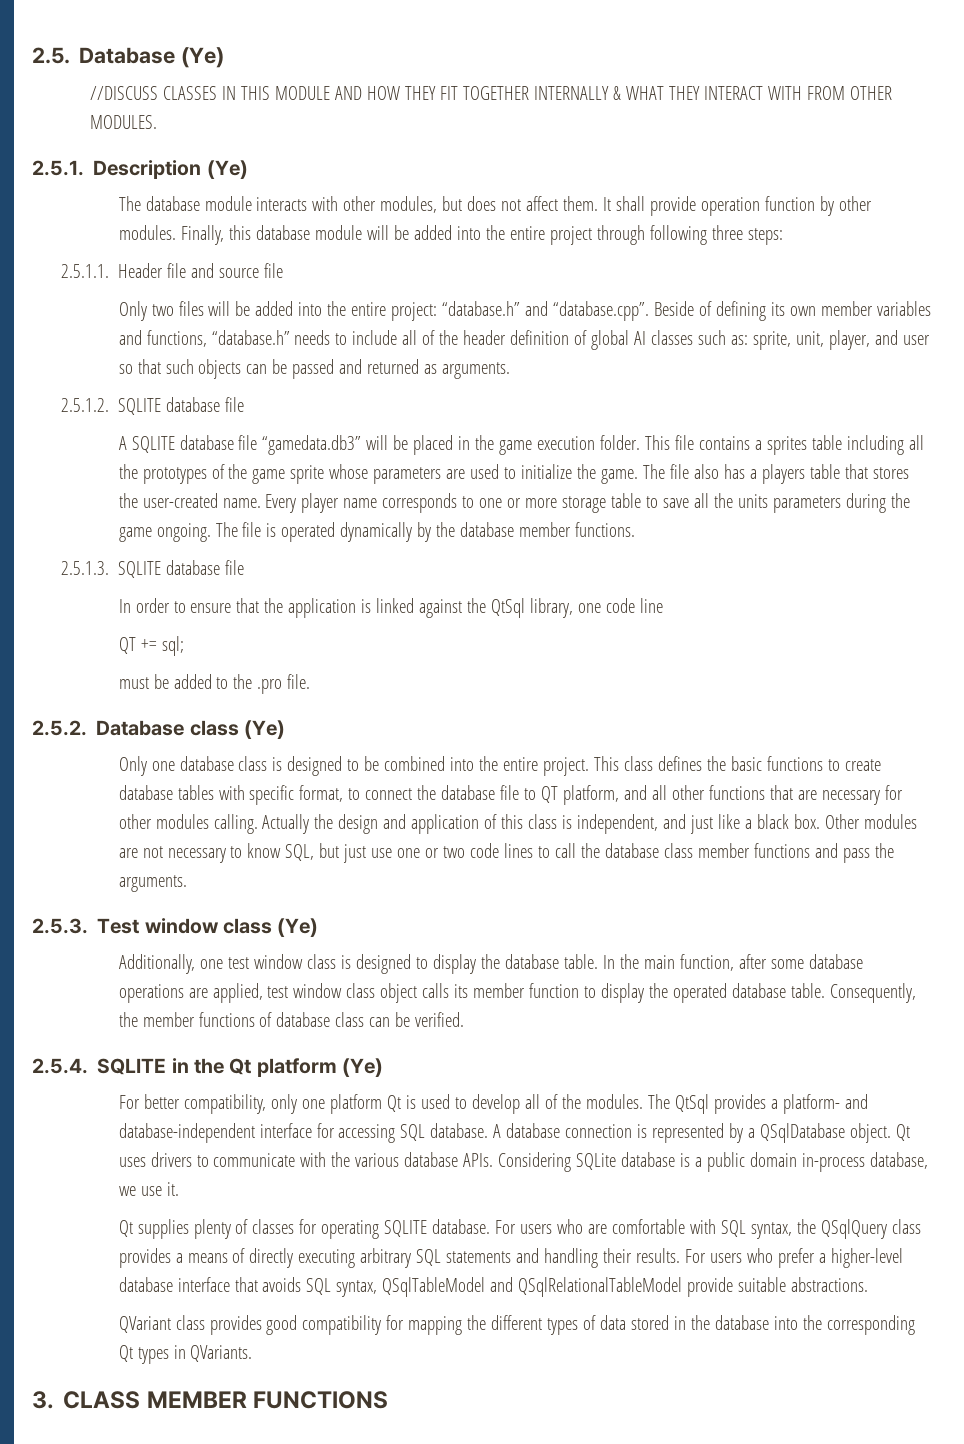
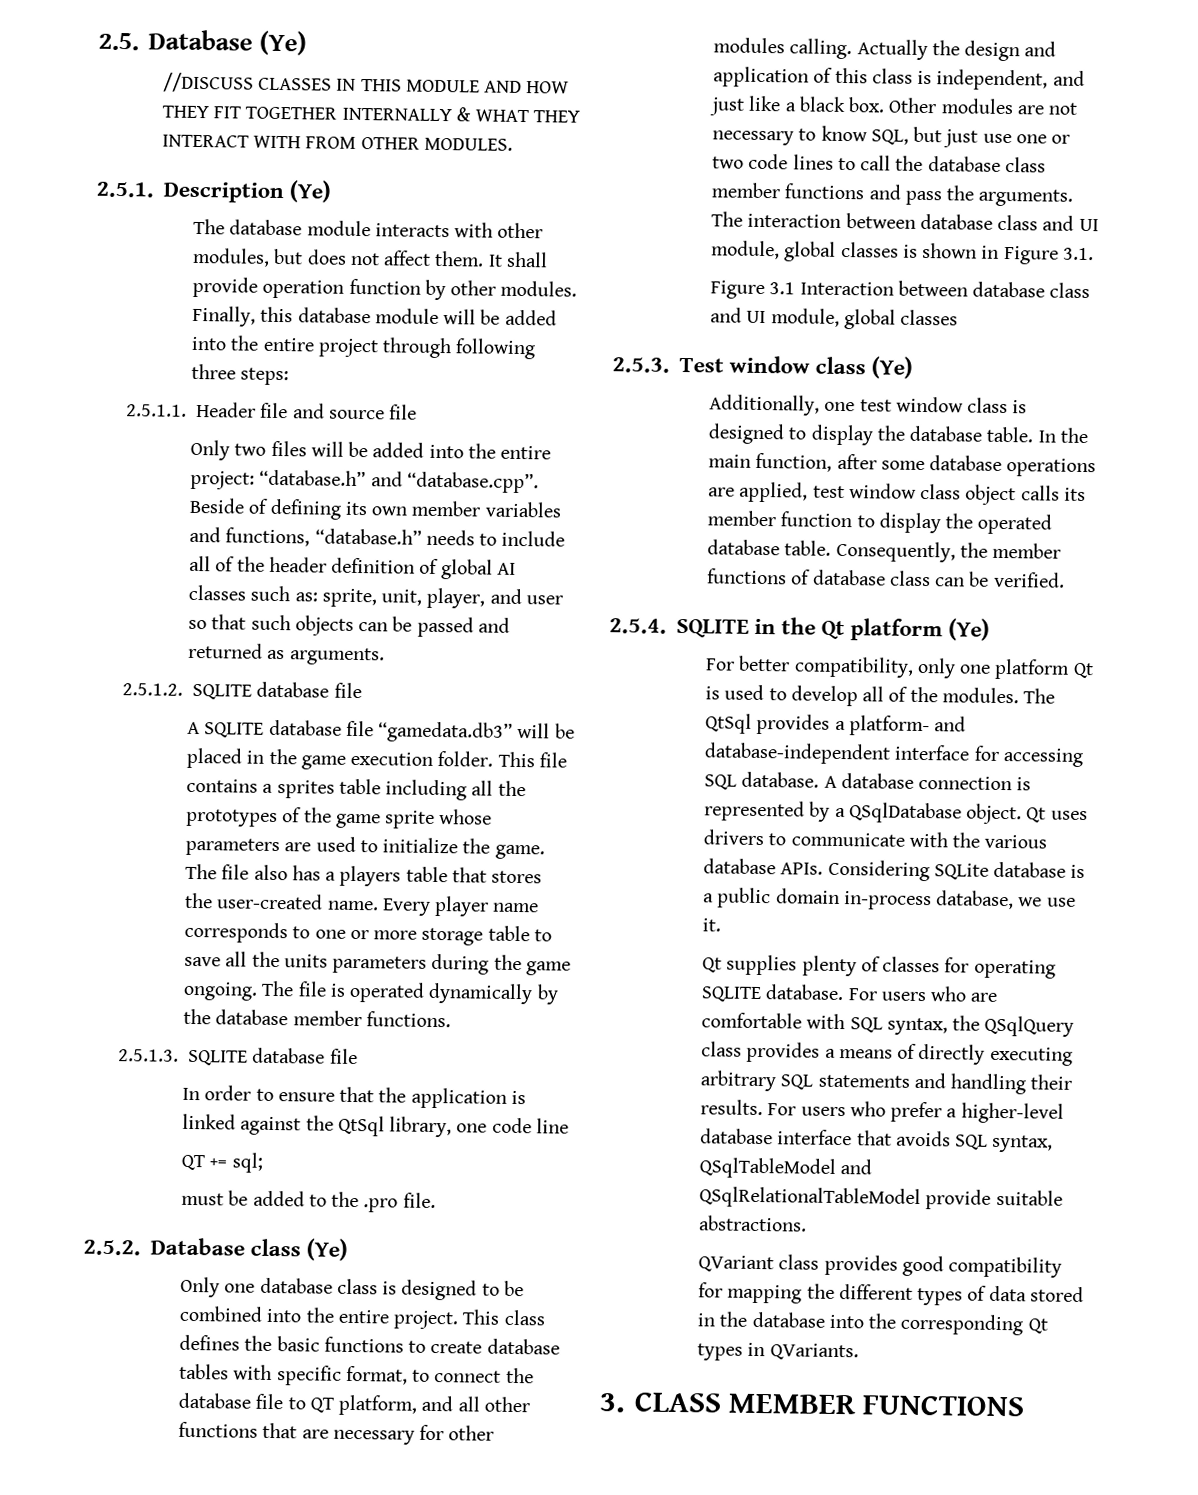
+ The interaction between database class and UI module, global classes is shown in Figure 3.1.
+ Figure 3.1 Interaction between database class and UI module, global classes

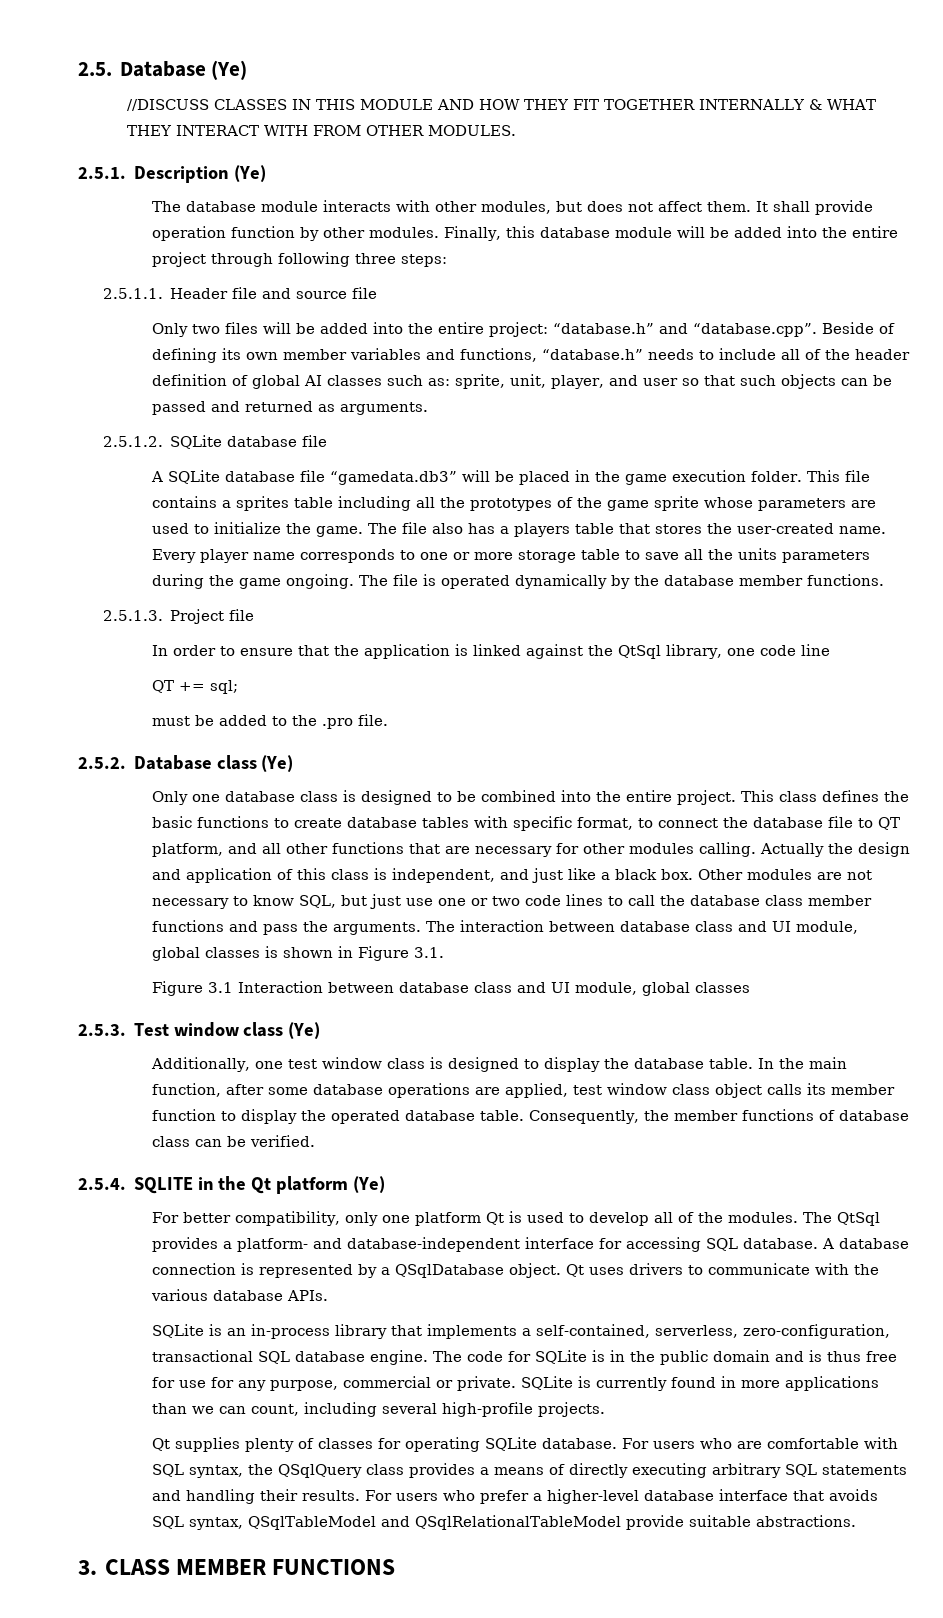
- 2.5.1.2. SQLITE database file
+ 2.5.1.2. SQLite database file
- A SQLITE database file “gamedata.db3” will be placed in the game execution folder.
+ A SQLite database file “gamedata.db3” will be placed in the game execution folder.
- 2.5.1.3. SQLITE database file
+ 2.5.1.3. Project file
- Qt uses drivers to communicate with the various database APIs. Considering SQLite database is a public domain in-process database, we use it.
+ Qt uses drivers to communicate with the various database APIs.
+ SQLite is an in-process library that implements a self-contained, serverless, zero-configuration, transactional SQL database engine. The code for SQLite is in the public domain and is thus free for use for any purpose, commercial or private. SQLite is currently found in more applications than we can count, including several high-profile projects.
- Qt supplies plenty of classes for operating SQLITE database.
+ Qt supplies plenty of classes for operating SQLite database.
- QVariant class provides good compatibility for mapping the different types of data stored in the database into the corresponding Qt types in QVariants.

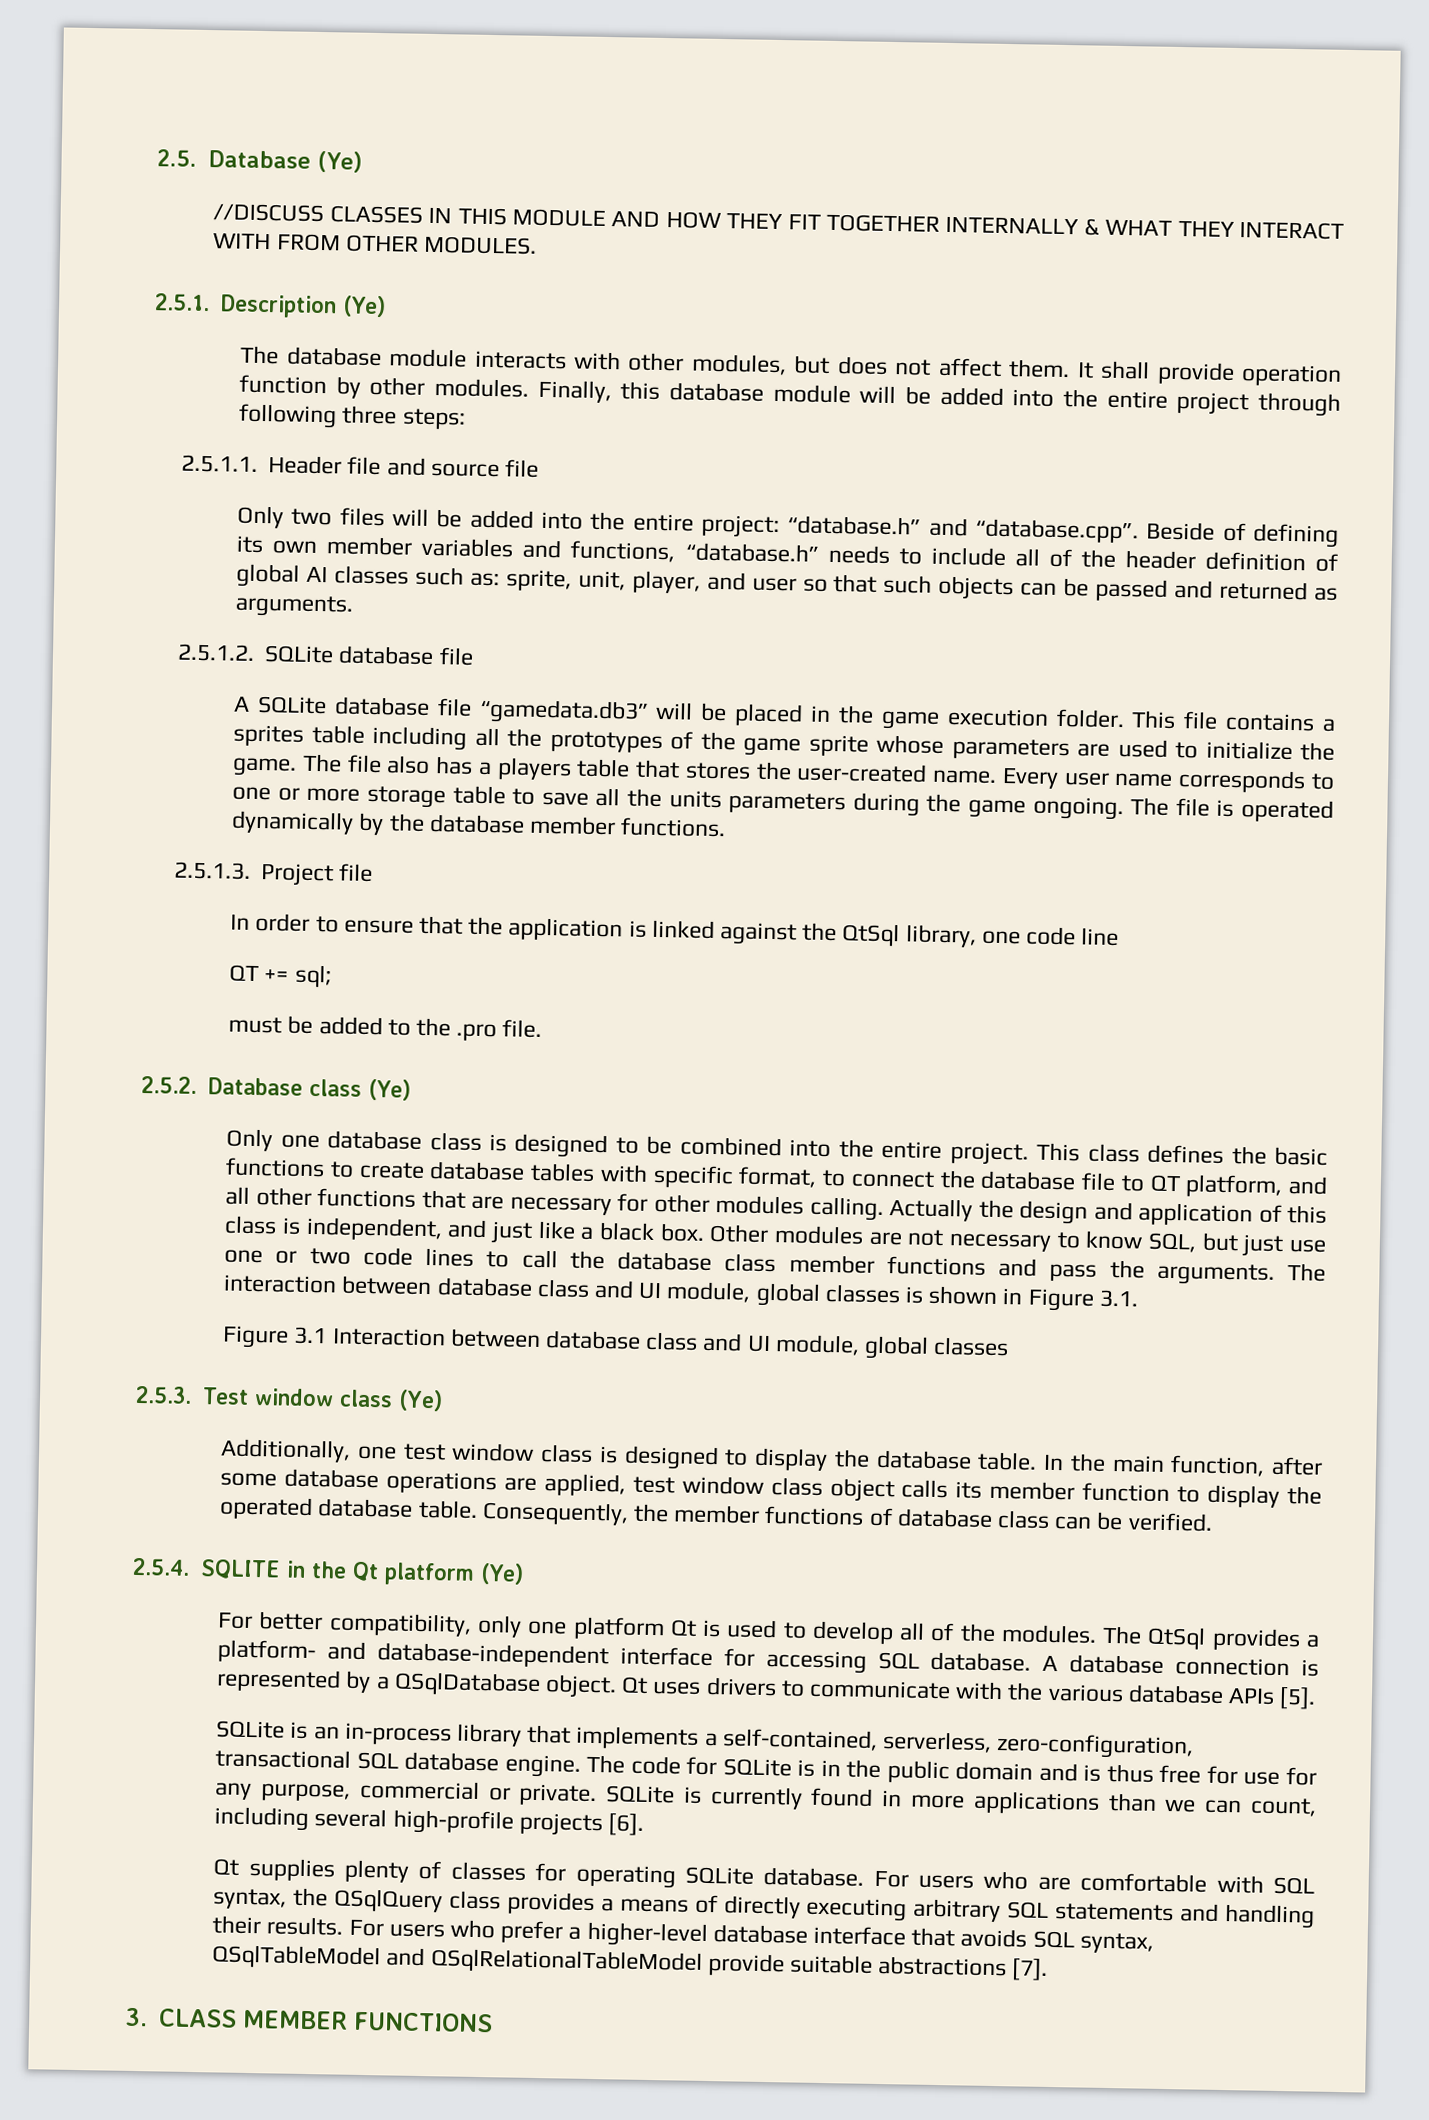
- Every player name corresponds to one or more storage table to save all the units parameters during the game ongoing.
+ Every user name corresponds to one or more storage table to save all the units parameters during the game ongoing.
- Qt uses drivers to communicate with the various database APIs.
+ Qt uses drivers to communicate with the various database APIs [5].
- SQLite is currently found in more applications than we can count, including several high-profile projects.
+ SQLite is currently found in more applications than we can count, including several high-profile projects [6].
- For users who prefer a higher-level database interface that avoids SQL syntax, QSqlTableModel and QSqlRelationalTableModel provide suitable abstractions.
+ For users who prefer a higher-level database interface that avoids SQL syntax, QSqlTableModel and QSqlRelationalTableModel provide suitable abstractions [7].

